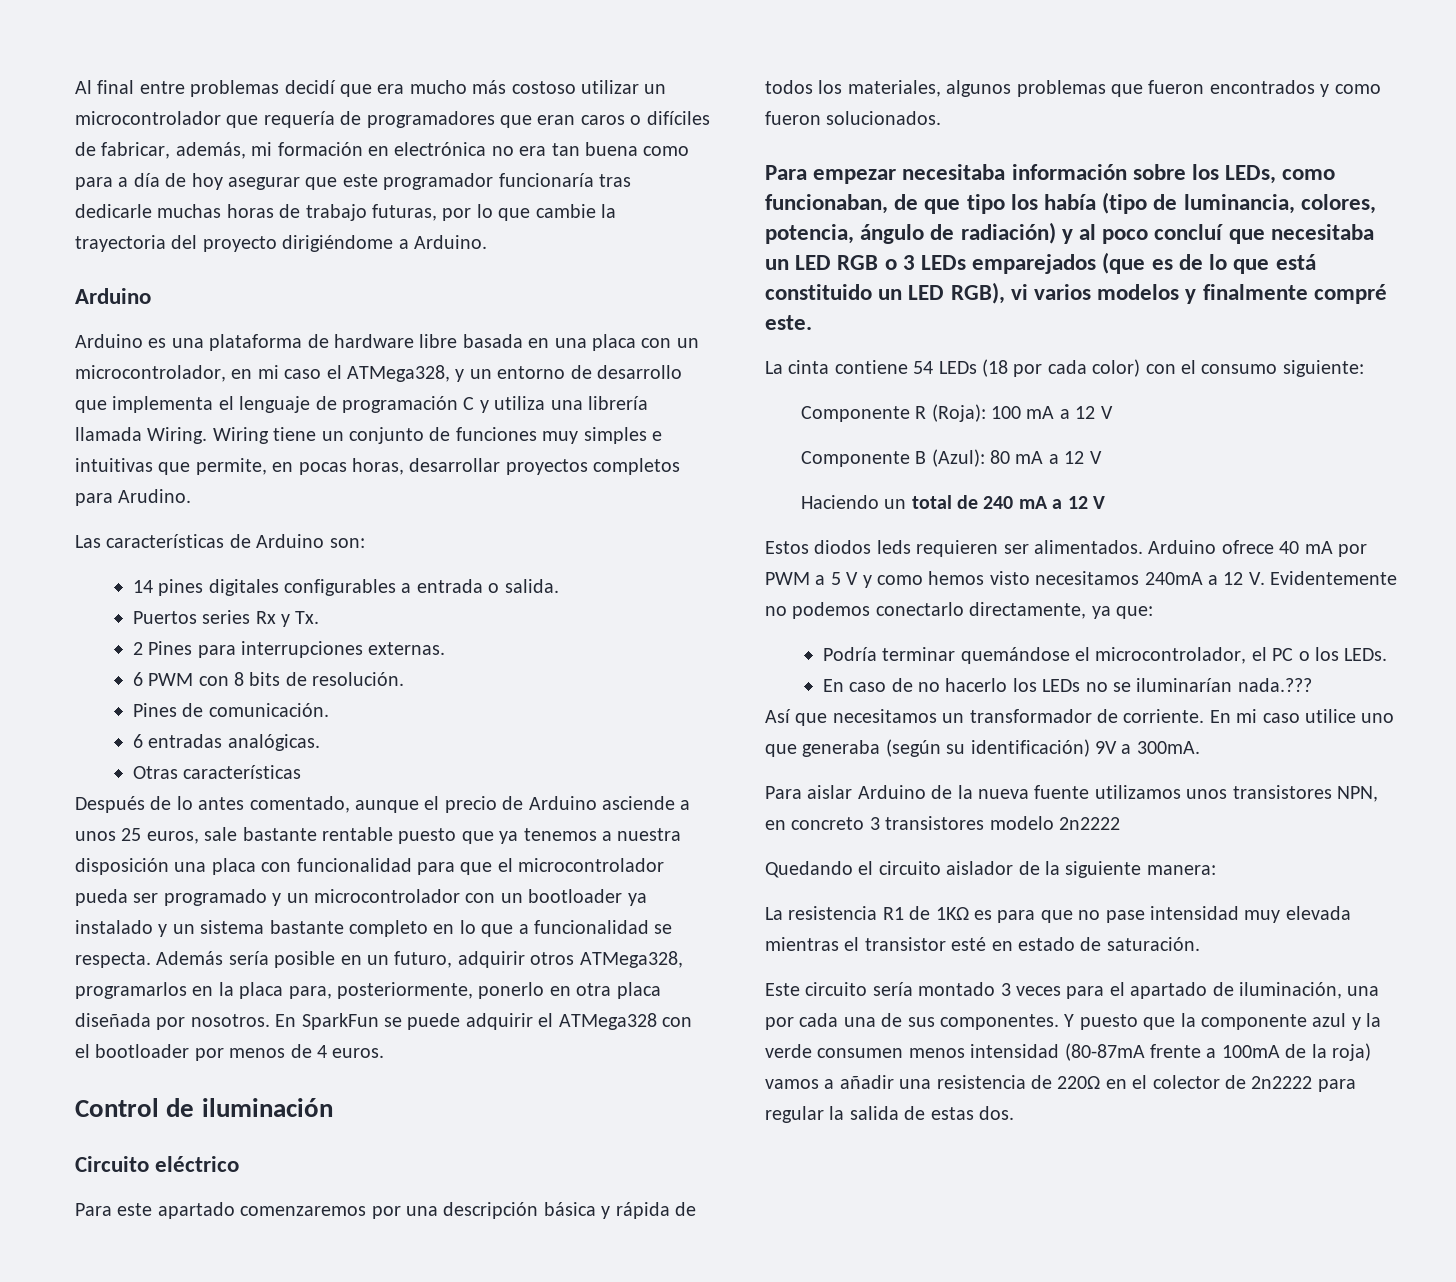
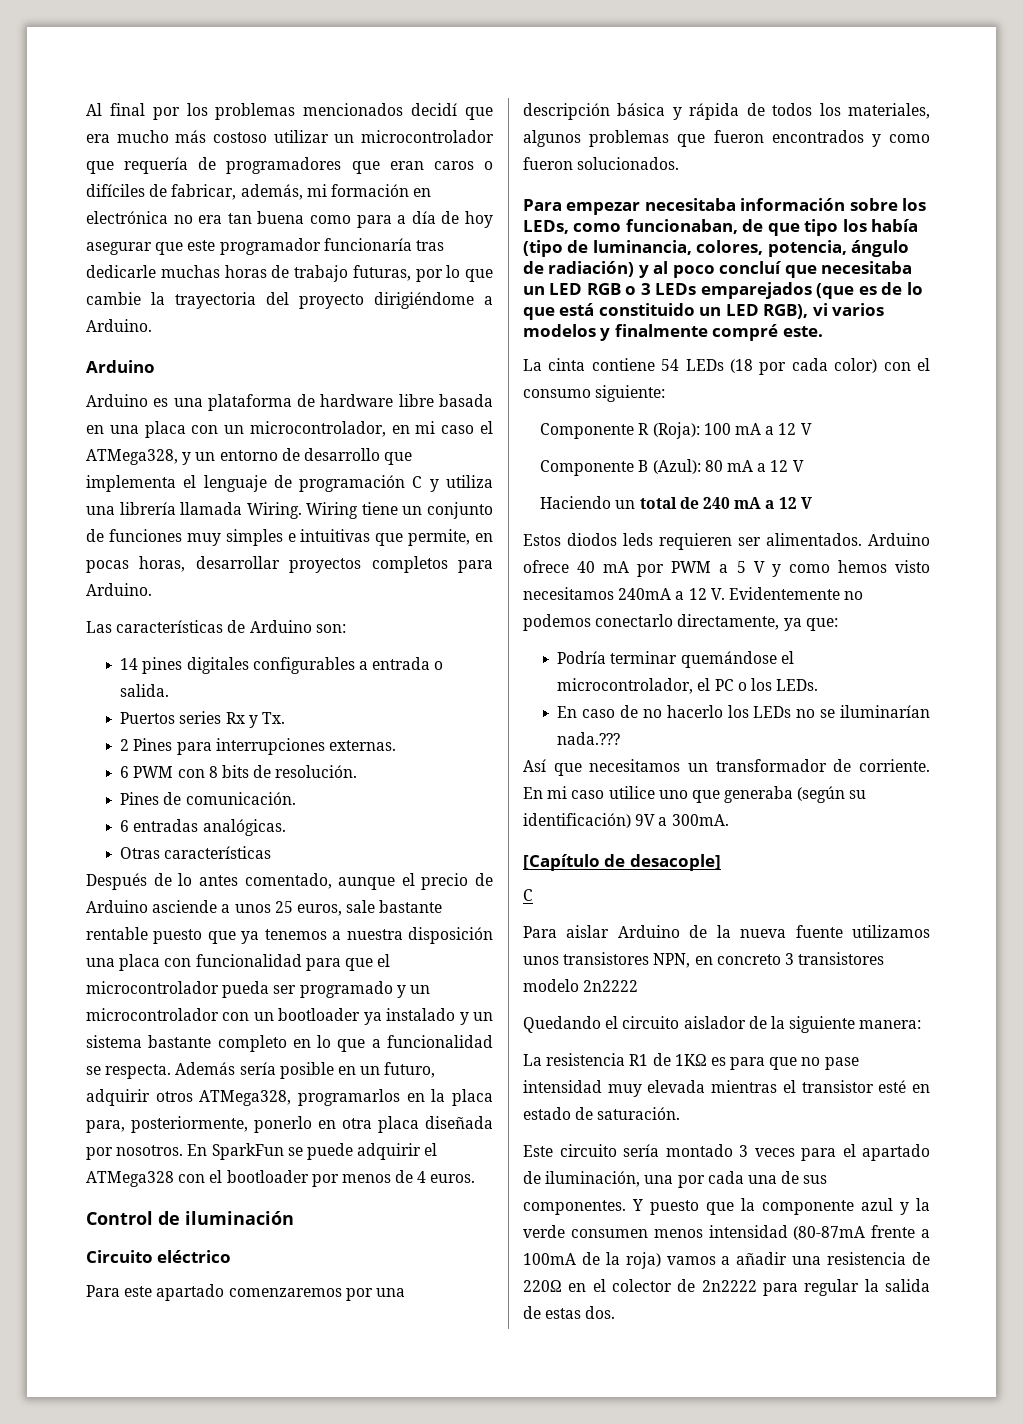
- Al final entre problemas decidí que era mucho más costoso utilizar un microcontrolador que requería de programadores que eran caros o difíciles de fabricar, además, mi formación en electrónica no era tan buena como para a día de hoy asegurar que este programador funcionaría tras dedicarle muchas horas de trabajo futuras, por lo que cambie la trayectoria del proyecto dirigiéndome a Arduino.
+ Al final por los problemas mencionados decidí que era mucho más costoso utilizar un microcontrolador que requería de programadores que eran caros o difíciles de fabricar, además, mi formación en electrónica no era tan buena como para a día de hoy asegurar que este programador funcionaría tras dedicarle muchas horas de trabajo futuras, por lo que cambie la trayectoria del proyecto dirigiéndome a Arduino.
- Wiring tiene un conjunto de funciones muy simples e intuitivas que permite, en pocas horas, desarrollar proyectos completos para Arudino.
+ Wiring tiene un conjunto de funciones muy simples e intuitivas que permite, en pocas horas, desarrollar proyectos completos para Arduino.
+ [Capítulo de desacople]
+ C

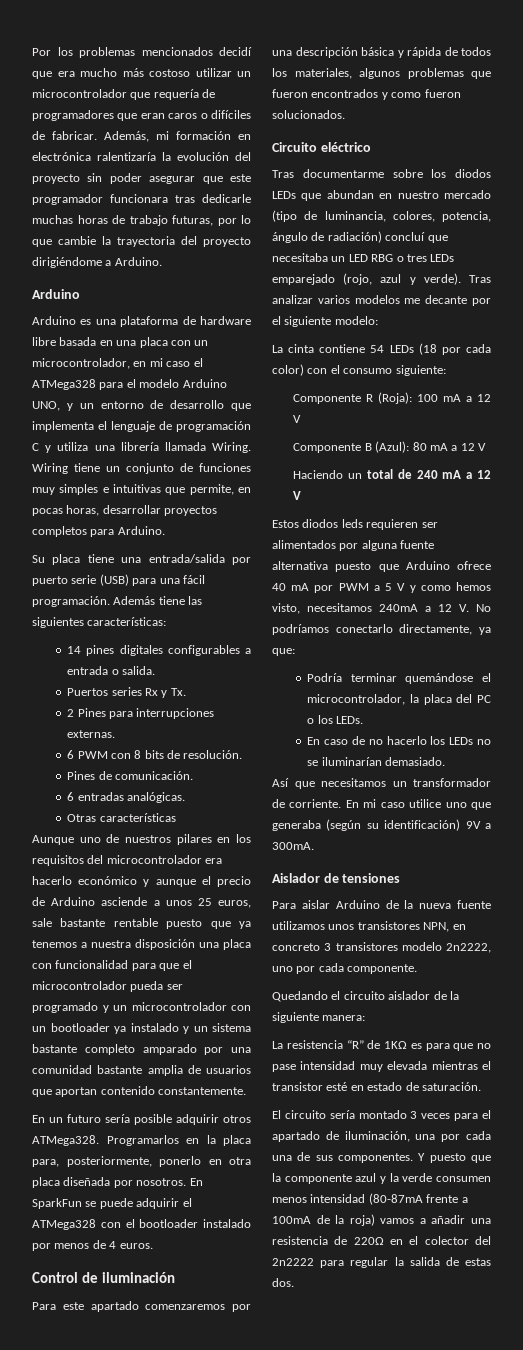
- Al final por los problemas mencionados decidí que era mucho más costoso utilizar un microcontrolador que requería de programadores que eran caros o difíciles de fabricar, además, mi formación en electrónica no era tan buena como para a día de hoy asegurar que este programador funcionaría tras dedicarle muchas horas de trabajo futuras, por lo que cambie la trayectoria del proyecto dirigiéndome a Arduino.
+ Por los problemas mencionados decidí que era mucho más costoso utilizar un microcontrolador que requería de programadores que eran caros o difíciles de fabricar. Además, mi formación en electrónica ralentizaría la evolución del proyecto sin poder asegurar que este programador funcionara tras dedicarle muchas horas de trabajo futuras, por lo que cambie la trayectoria del proyecto dirigiéndome a Arduino.
- Arduino es una plataforma de hardware libre basada en una placa con un microcontrolador, en mi caso el ATMega328, y un entorno de desarrollo que implementa el lenguaje de programación C y utiliza una librería llamada Wiring.
+ Arduino es una plataforma de hardware libre basada en una placa con un microcontrolador, en mi caso el ATMega328 para el modelo Arduino UNO, y un entorno de desarrollo que implementa el lenguaje de programación C y utiliza una librería llamada Wiring.
- Las características de Arduino son:
+ Su placa tiene una entrada/salida por puerto serie (USB) para una fácil programación. Además tiene las siguientes características:
- Después de lo antes comentado, aunque el precio de Arduino asciende a unos 25 euros, sale bastante rentable puesto que ya tenemos a nuestra disposición una placa con funcionalidad para que el microcontrolador pueda ser programado y un microcontrolador con un bootloader ya instalado y un sistema bastante completo en lo que a funcionalidad se respecta. Además sería posible en un futuro, adquirir otros ATMega328, programarlos en la placa para, posteriormente, ponerlo en otra placa diseñada por nosotros.
+ Aunque uno de nuestros pilares en los requisitos del microcontrolador era hacerlo económico y aunque el precio de Arduino asciende a unos 25 euros, sale bastante rentable puesto que ya tenemos a nuestra disposición una placa con funcionalidad para que el microcontrolador pueda ser programado y un microcontrolador con un bootloader ya instalado y un sistema bastante completo amparado por una comunidad bastante amplia de usuarios que aportan contenido constantemente.
+ En un futuro sería posible adquirir otros ATMega328. Programarlos en la placa para, posteriormente, ponerlo en otra placa diseñada por nosotros.
- En SparkFun se puede adquirir el ATMega328 con el bootloader por menos de 4 euros.
+ En SparkFun se puede adquirir el ATMega328 con el bootloader instalado por menos de 4 euros.
- Circuito eléctrico
- Para empezar necesitaba información sobre los LEDs, como funcionaban, de que tipo los había (tipo de luminancia, colores, potencia, ángulo de radiación) y al poco concluí que necesitaba un LED RGB o 3 LEDs emparejados (que es de lo que está constituido un LED RGB), vi varios modelos y finalmente compré este.
+ Circuito eléctrico
+ Tras documentarme sobre los diodos LEDs que abundan en nuestro mercado (tipo de luminancia, colores, potencia, ángulo de radiación) concluí que necesitaba un LED RBG o tres LEDs emparejado (rojo, azul y verde). Tras analizar varios modelos me decante por el siguiente modelo:
- Estos diodos leds requieren ser alimentados. Arduino ofrece 40 mA por PWM a 5 V y como hemos visto necesitamos 240mA a 12 V. Evidentemente no podemos conectarlo directamente, ya que:
+ Estos diodos leds requieren ser alimentados por alguna fuente alternativa puesto que Arduino ofrece 40 mA por PWM a 5 V y como hemos visto, necesitamos 240mA a 12 V. No podríamos conectarlo directamente, ya que:
- Podría terminar quemándose el microcontrolador, el PC o los LEDs.
+ Podría terminar quemándose el microcontrolador, la placa del PC o los LEDs.
- En caso de no hacerlo los LEDs no se iluminarían nada.???
+ En caso de no hacerlo los LEDs no se iluminarían demasiado.
- [Capítulo de desacople]
- C
+ Aislador de tensiones
- Para aislar Arduino de la nueva fuente utilizamos unos transistores NPN, en concreto 3 transistores modelo 2n2222
+ Para aislar Arduino de la nueva fuente utilizamos unos transistores NPN, en concreto 3 transistores modelo 2n2222, uno por cada componente.
- La resistencia R1 de 1KΩ es para que no pase intensidad muy elevada mientras el transistor esté en estado de saturación.
+ La resistencia “R” de 1KΩ es para que no pase intensidad muy elevada mientras el transistor esté en estado de saturación.
- Este circuito sería montado 3 veces para el apartado de iluminación, una por cada una de sus componentes.
+ El circuito sería montado 3 veces para el apartado de iluminación, una por cada una de sus componentes.
- Y puesto que la componente azul y la verde consumen menos intensidad (80-87mA frente a 100mA de la roja) vamos a añadir una resistencia de 220Ω en el colector de 2n2222 para regular la salida de estas dos.
+ Y puesto que la componente azul y la verde consumen menos intensidad (80-87mA frente a 100mA de la roja) vamos a añadir una resistencia de 220Ω en el colector del 2n2222 para regular la salida de estas dos.

